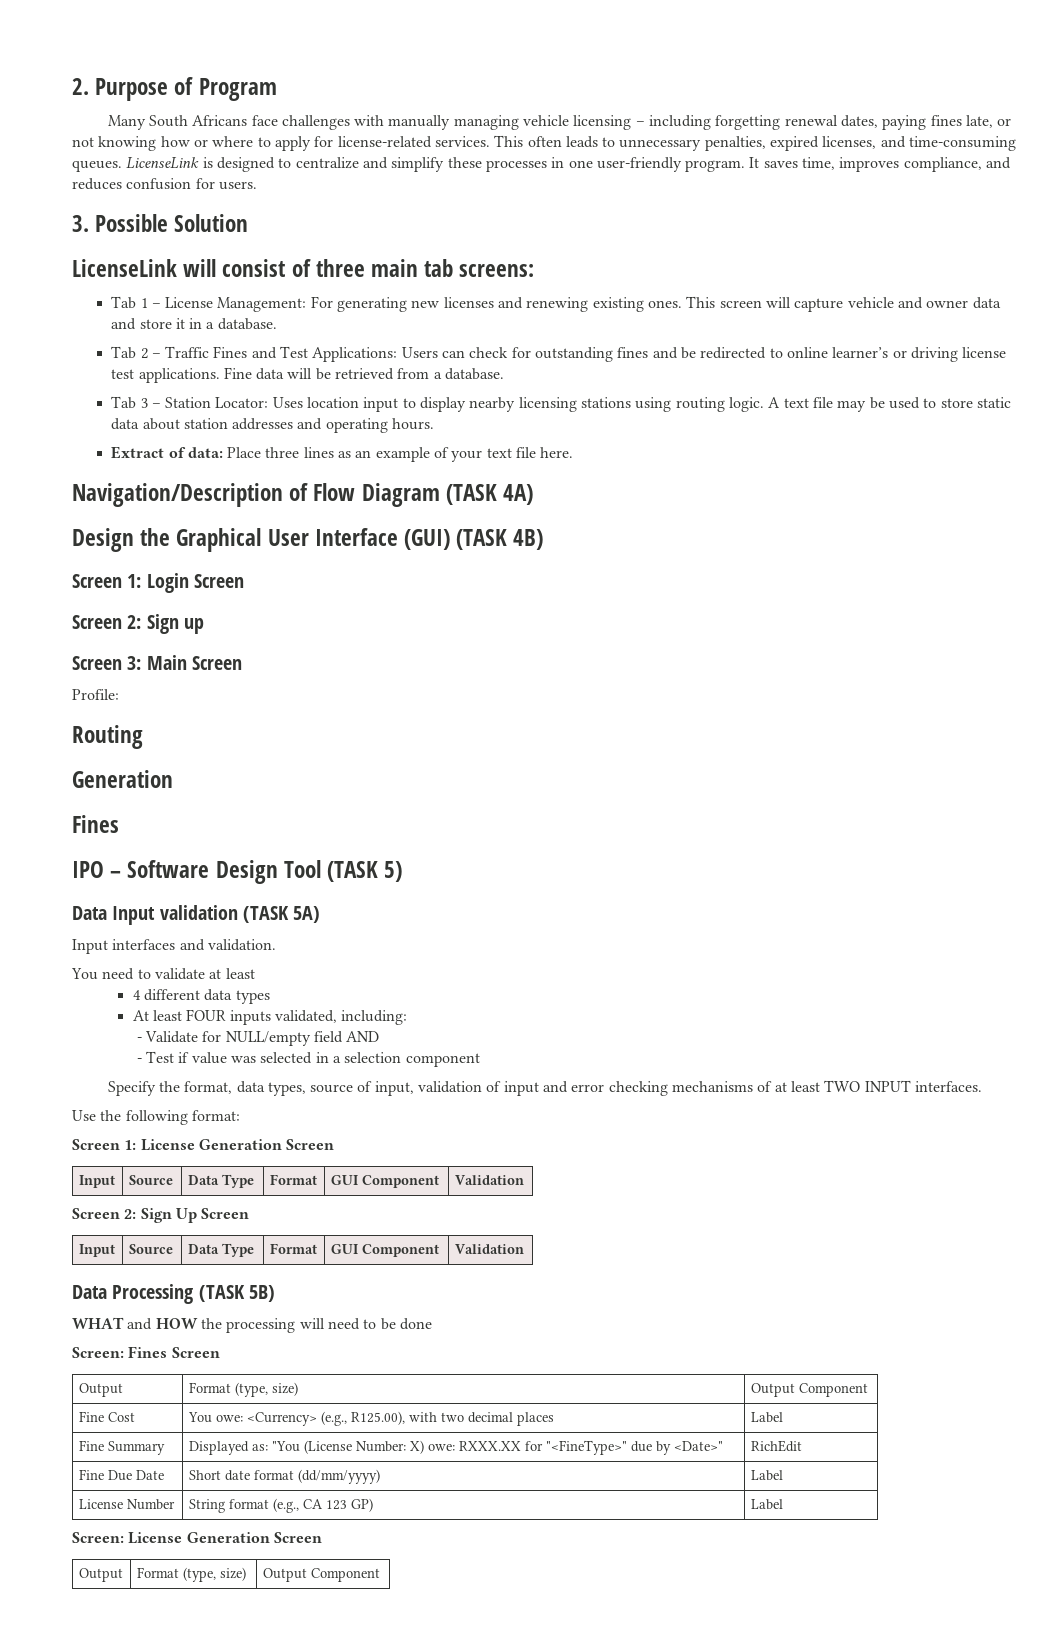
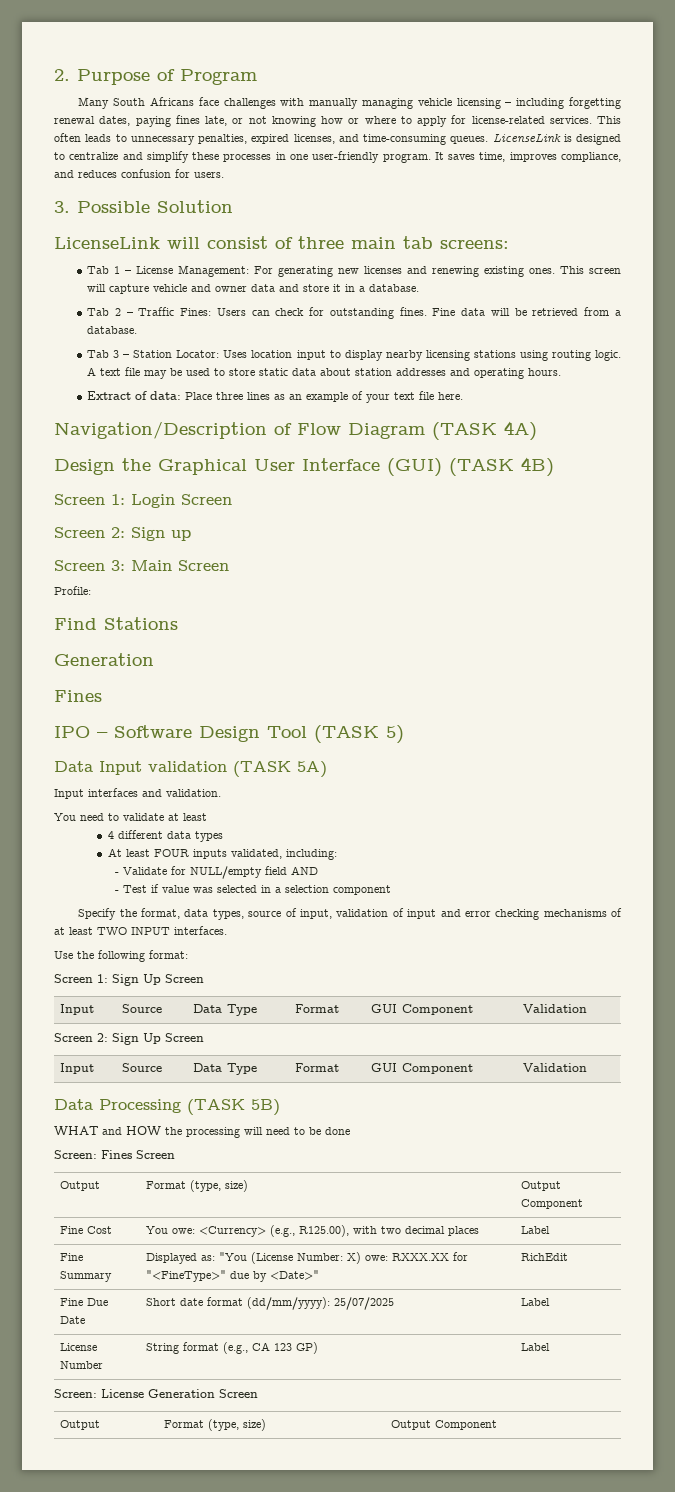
- Tab 2 – Traffic Fines and Test Applications: Users can check for outstanding fines and be redirected to online learner’s or driving license test applications.
+ Tab 2 – Traffic Fines: Users can check for outstanding fines.
- Routing
+ Find Stations
- Screen 1: License Generation Screen
+ Screen 1: Sign Up Screen
- Fine Due Date | Short date format (dd/mm/yyyy) | Label
+ Fine Due Date | Short date format (dd/mm/yyyy): 25/07/2025 | Label

